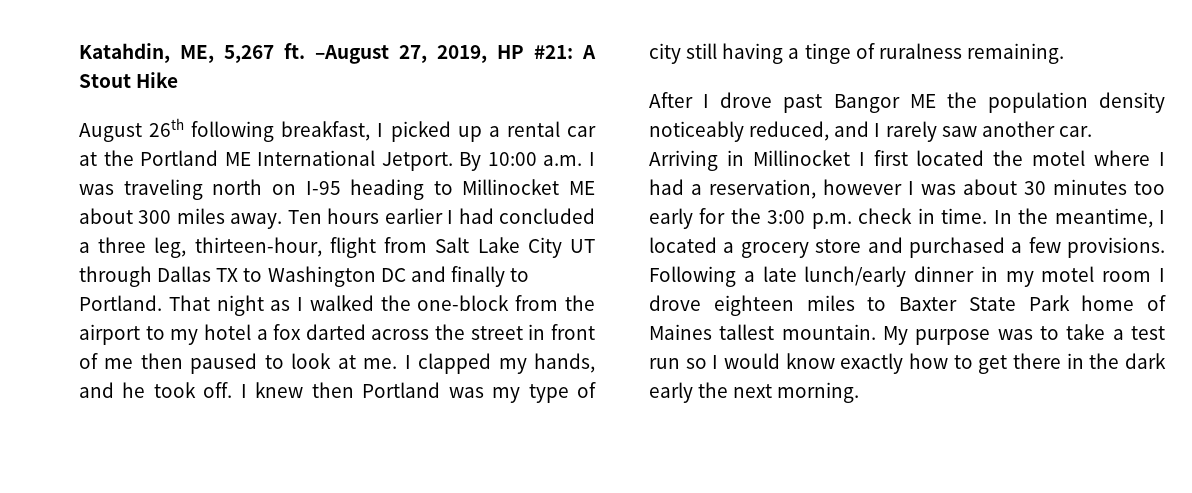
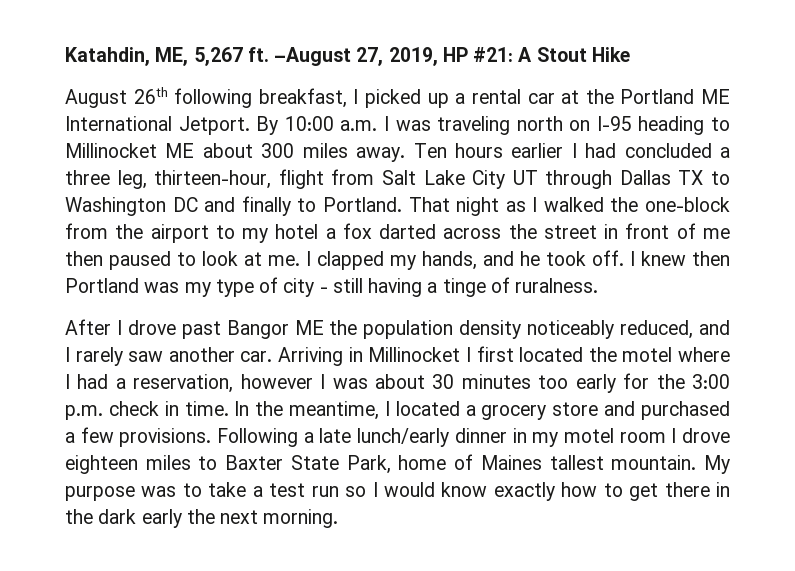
- I knew then Portland was my type of city still having a tinge of ruralness remaining.
+ I knew then Portland was my type of city - still having a tinge of ruralness.
- Following a late lunch/early dinner in my motel room I drove eighteen miles to Baxter State Park home of Maines tallest mountain.
+ Following a late lunch/early dinner in my motel room I drove eighteen miles to Baxter State Park, home of Maines tallest mountain.

